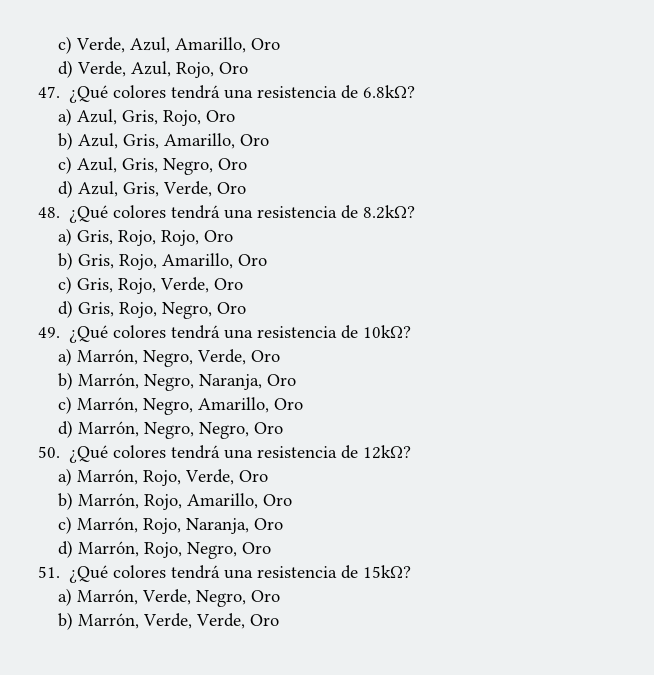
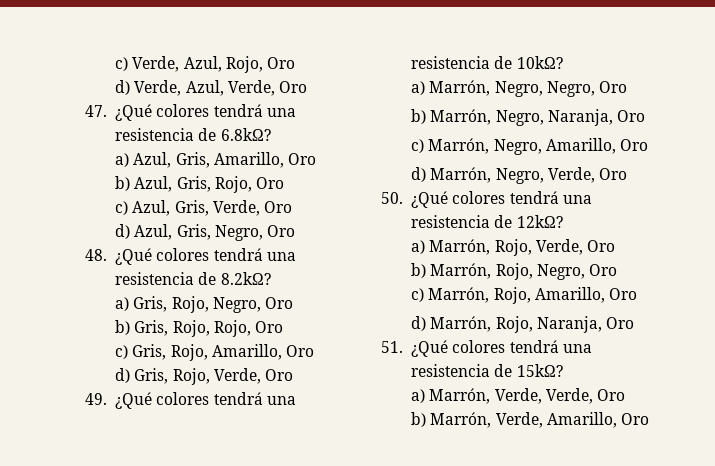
- c) Verde, Azul, Amarillo, Oro
+ c) Verde, Azul, Rojo, Oro
- d) Verde, Azul, Rojo, Oro
+ d) Verde, Azul, Verde, Oro
- a) Azul, Gris, Rojo, Oro
+ a) Azul, Gris, Amarillo, Oro
- b) Azul, Gris, Amarillo, Oro
+ b) Azul, Gris, Rojo, Oro
- c) Azul, Gris, Negro, Oro
+ c) Azul, Gris, Verde, Oro
- d) Azul, Gris, Verde, Oro
+ d) Azul, Gris, Negro, Oro
- a) Gris, Rojo, Rojo, Oro
+ a) Gris, Rojo, Negro, Oro
- b) Gris, Rojo, Amarillo, Oro
+ b) Gris, Rojo, Rojo, Oro
- c) Gris, Rojo, Verde, Oro
+ c) Gris, Rojo, Amarillo, Oro
- d) Gris, Rojo, Negro, Oro
+ d) Gris, Rojo, Verde, Oro
- a) Marrón, Negro, Verde, Oro
+ a) Marrón, Negro, Negro, Oro
- d) Marrón, Negro, Negro, Oro
+ d) Marrón, Negro, Verde, Oro
- b) Marrón, Rojo, Amarillo, Oro
+ b) Marrón, Rojo, Negro, Oro
- c) Marrón, Rojo, Naranja, Oro
+ c) Marrón, Rojo, Amarillo, Oro
- d) Marrón, Rojo, Negro, Oro
+ d) Marrón, Rojo, Naranja, Oro
- a) Marrón, Verde, Negro, Oro
+ a) Marrón, Verde, Verde, Oro
- b) Marrón, Verde, Verde, Oro
+ b) Marrón, Verde, Amarillo, Oro

